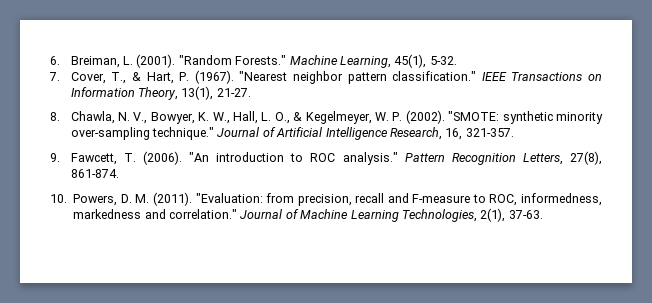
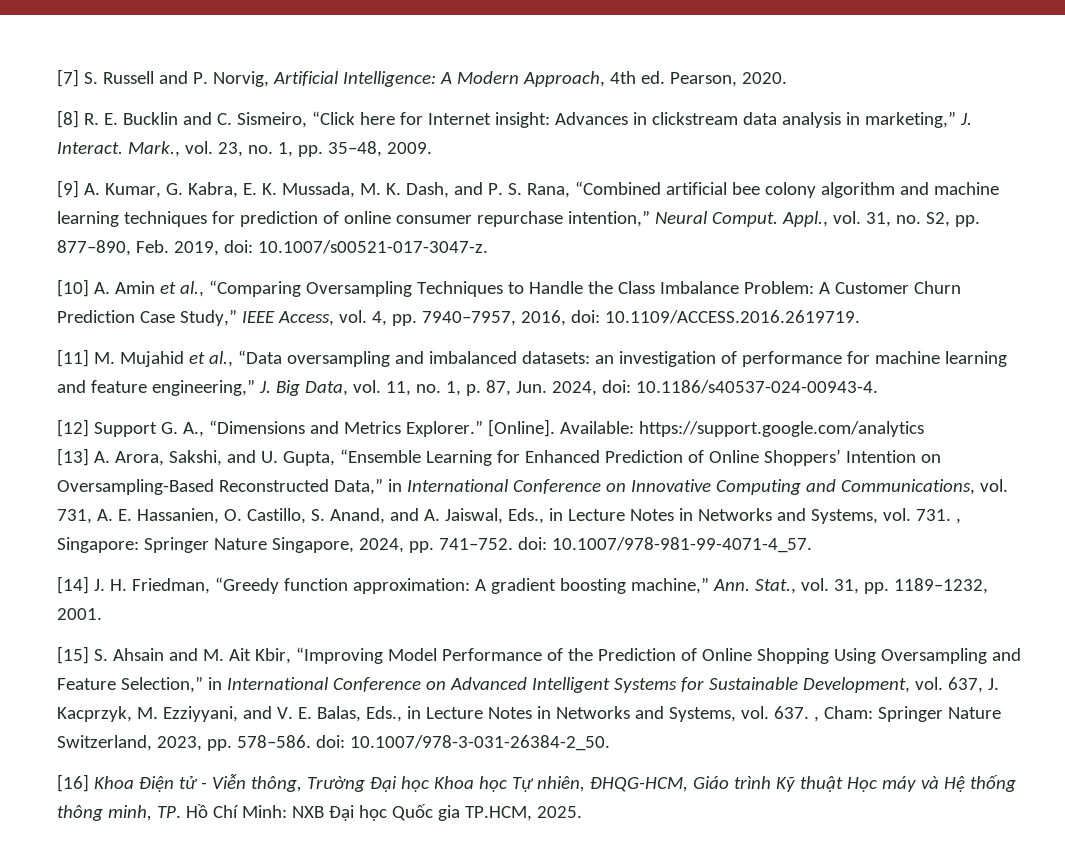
- 6. Breiman, L. (2001). "Random Forests." Machine Learning, 45(1), 5-32.
- 7. Cover, T., & Hart, P. (1967). "Nearest neighbor pattern classification." IEEE Transactions on Information Theory, 13(1), 21-27.
- 8. Chawla, N. V., Bowyer, K. W., Hall, L. O., & Kegelmeyer, W. P. (2002). "SMOTE: synthetic minority over-sampling technique." Journal of Artificial Intelligence Research, 16, 321-357.
- 9. Fawcett, T. (2006). "An introduction to ROC analysis." Pattern Recognition Letters, 27(8), 861-874.
- 10. Powers, D. M. (2011). "Evaluation: from precision, recall and F-measure to ROC, informedness, markedness and correlation." Journal of Machine Learning Technologies, 2(1), 37-63.
+ [7] S. Russell and P. Norvig, Artificial Intelligence: A Modern Approach, 4th ed. Pearson, 2020.
+ [8] R. E. Bucklin and C. Sismeiro, “Click here for Internet insight: Advances in clickstream data analysis in marketing,” J. Interact. Mark., vol. 23, no. 1, pp. 35–48, 2009.
+ [9] A. Kumar, G. Kabra, E. K. Mussada, M. K. Dash, and P. S. Rana, “Combined artificial bee colony algorithm and machine learning techniques for prediction of online consumer repurchase intention,” Neural Comput. Appl., vol. 31, no. S2, pp. 877–890, Feb. 2019, doi: 10.1007/s00521-017-3047-z.
+ [10] A. Amin et al., “Comparing Oversampling Techniques to Handle the Class Imbalance Problem: A Customer Churn Prediction Case Study,” IEEE Access, vol. 4, pp. 7940–7957, 2016, doi: 10.1109/ACCESS.2016.2619719.
+ [11] M. Mujahid et al., “Data oversampling and imbalanced datasets: an investigation of performance for machine learning and feature engineering,” J. Big Data, vol. 11, no. 1, p. 87, Jun. 2024, doi: 10.1186/s40537-024-00943-4.
+ [12] Support G. A., “Dimensions and Metrics Explorer.” [Online]. Available: https://support.google.com/analytics
+ [13] A. Arora, Sakshi, and U. Gupta, “Ensemble Learning for Enhanced Prediction of Online Shoppers’ Intention on Oversampling-Based Reconstructed Data,” in International Conference on Innovative Computing and Communications, vol. 731, A. E. Hassanien, O. Castillo, S. Anand, and A. Jaiswal, Eds., in Lecture Notes in Networks and Systems, vol. 731. , Singapore: Springer Nature Singapore, 2024, pp. 741–752. doi: 10.1007/978-981-99-4071-4_57.
+ [14] J. H. Friedman, “Greedy function approximation: A gradient boosting machine,” Ann. Stat., vol. 31, pp. 1189–1232, 2001.
+ [15] S. Ahsain and M. Ait Kbir, “Improving Model Performance of the Prediction of Online Shopping Using Oversampling and Feature Selection,” in International Conference on Advanced Intelligent Systems for Sustainable Development, vol. 637, J. Kacprzyk, M. Ezziyyani, and V. E. Balas, Eds., in Lecture Notes in Networks and Systems, vol. 637. , Cham: Springer Nature Switzerland, 2023, pp. 578–586. doi: 10.1007/978-3-031-26384-2_50.
+ [16] Khoa Điện tử - Viễn thông, Trường Đại học Khoa học Tự nhiên, ĐHQG-HCM, Giáo trình Kỹ thuật Học máy và Hệ thống thông minh, TP. Hồ Chí Minh: NXB Đại học Quốc gia TP.HCM, 2025.

